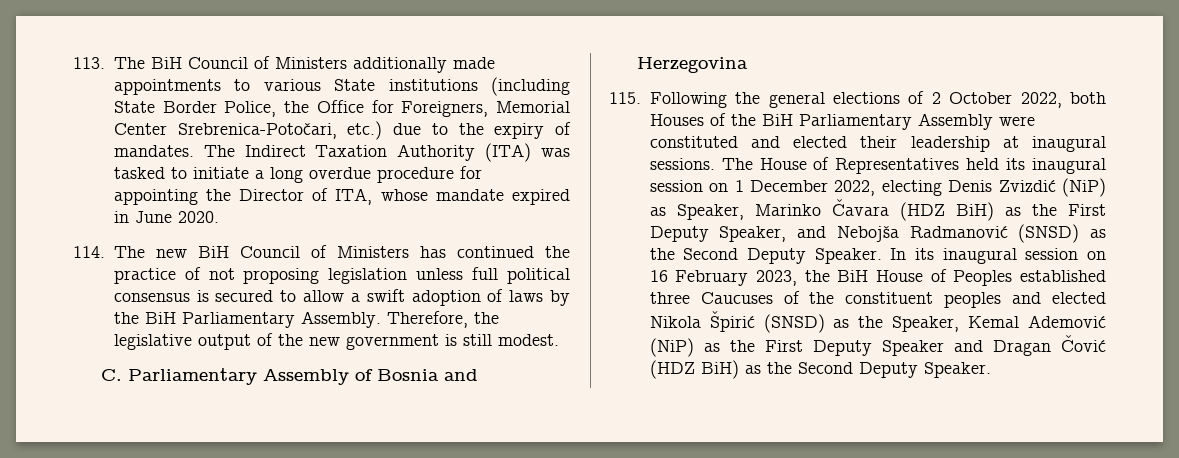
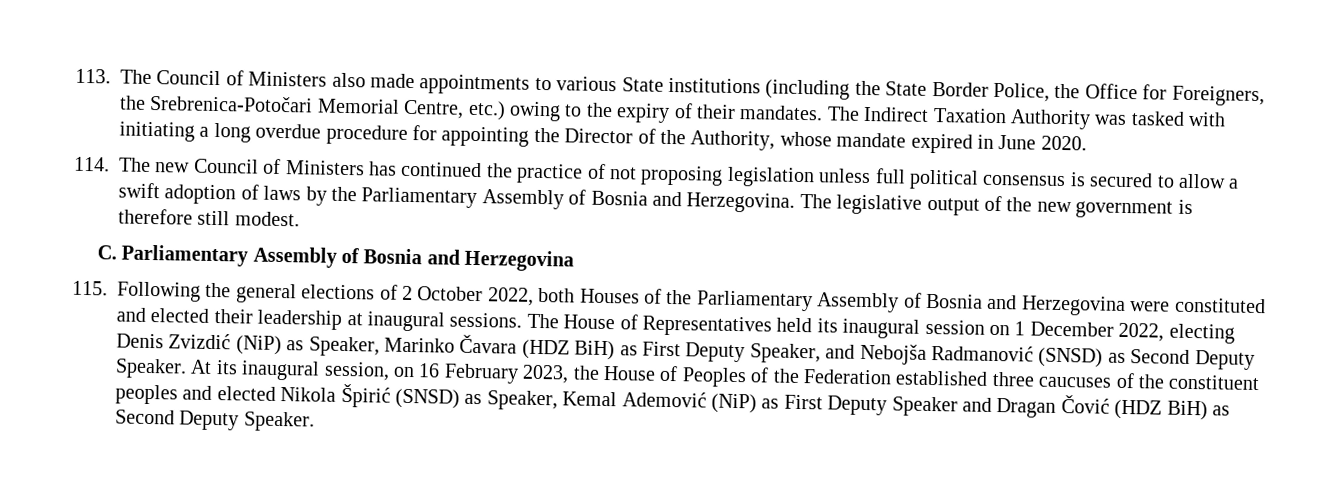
- 113. The BiH Council of Ministers additionally made appointments to various State institutions (including State Border Police, the Office for Foreigners, Memorial Center Srebrenica-Potočari, etc.) due to the expiry of mandates.
+ 113. The Council of Ministers also made appointments to various State institutions (including the State Border Police, the Office for Foreigners, the Srebrenica-Potočari Memorial Centre, etc.) owing to the expiry of their mandates.
- The Indirect Taxation Authority (ITA) was tasked to initiate a long overdue procedure for appointing the Director of ITA, whose mandate expired in June 2020.
+ The Indirect Taxation Authority was tasked with initiating a long overdue procedure for appointing the Director of the Authority, whose mandate expired in June 2020.
- 114. The new BiH Council of Ministers has continued the practice of not proposing legislation unless full political consensus is secured to allow a swift adoption of laws by the BiH Parliamentary Assembly. Therefore, the legislative output of the new government is still modest.
+ 114. The new Council of Ministers has continued the practice of not proposing legislation unless full political consensus is secured to allow a swift adoption of laws by the Parliamentary Assembly of Bosnia and Herzegovina. The legislative output of the new government is therefore still modest.
- 115. Following the general elections of 2 October 2022, both Houses of the BiH Parliamentary Assembly were constituted and elected their leadership at inaugural sessions.
+ 115. Following the general elections of 2 October 2022, both Houses of the Parliamentary Assembly of Bosnia and Herzegovina were constituted and elected their leadership at inaugural sessions.
- The House of Representatives held its inaugural session on 1 December 2022, electing Denis Zvizdić (NiP) as Speaker, Marinko Čavara (HDZ BiH) as the First Deputy Speaker, and Nebojša Radmanović (SNSD) as the Second Deputy Speaker. In its inaugural session on 16 February 2023, the BiH House of Peoples established three Caucuses of the constituent peoples and elected Nikola Špirić (SNSD) as the Speaker, Kemal Ademović (NiP) as the First Deputy Speaker and Dragan Čović (HDZ BiH) as the Second Deputy Speaker.
+ The House of Representatives held its inaugural session on 1 December 2022, electing Denis Zvizdić (NiP) as Speaker, Marinko Čavara (HDZ BiH) as First Deputy Speaker, and Nebojša Radmanović (SNSD) as Second Deputy Speaker. At its inaugural session, on 16 February 2023, the House of Peoples of the Federation established three caucuses of the constituent peoples and elected Nikola Špirić (SNSD) as Speaker, Kemal Ademović (NiP) as First Deputy Speaker and Dragan Čović (HDZ BiH) as Second Deputy Speaker.

